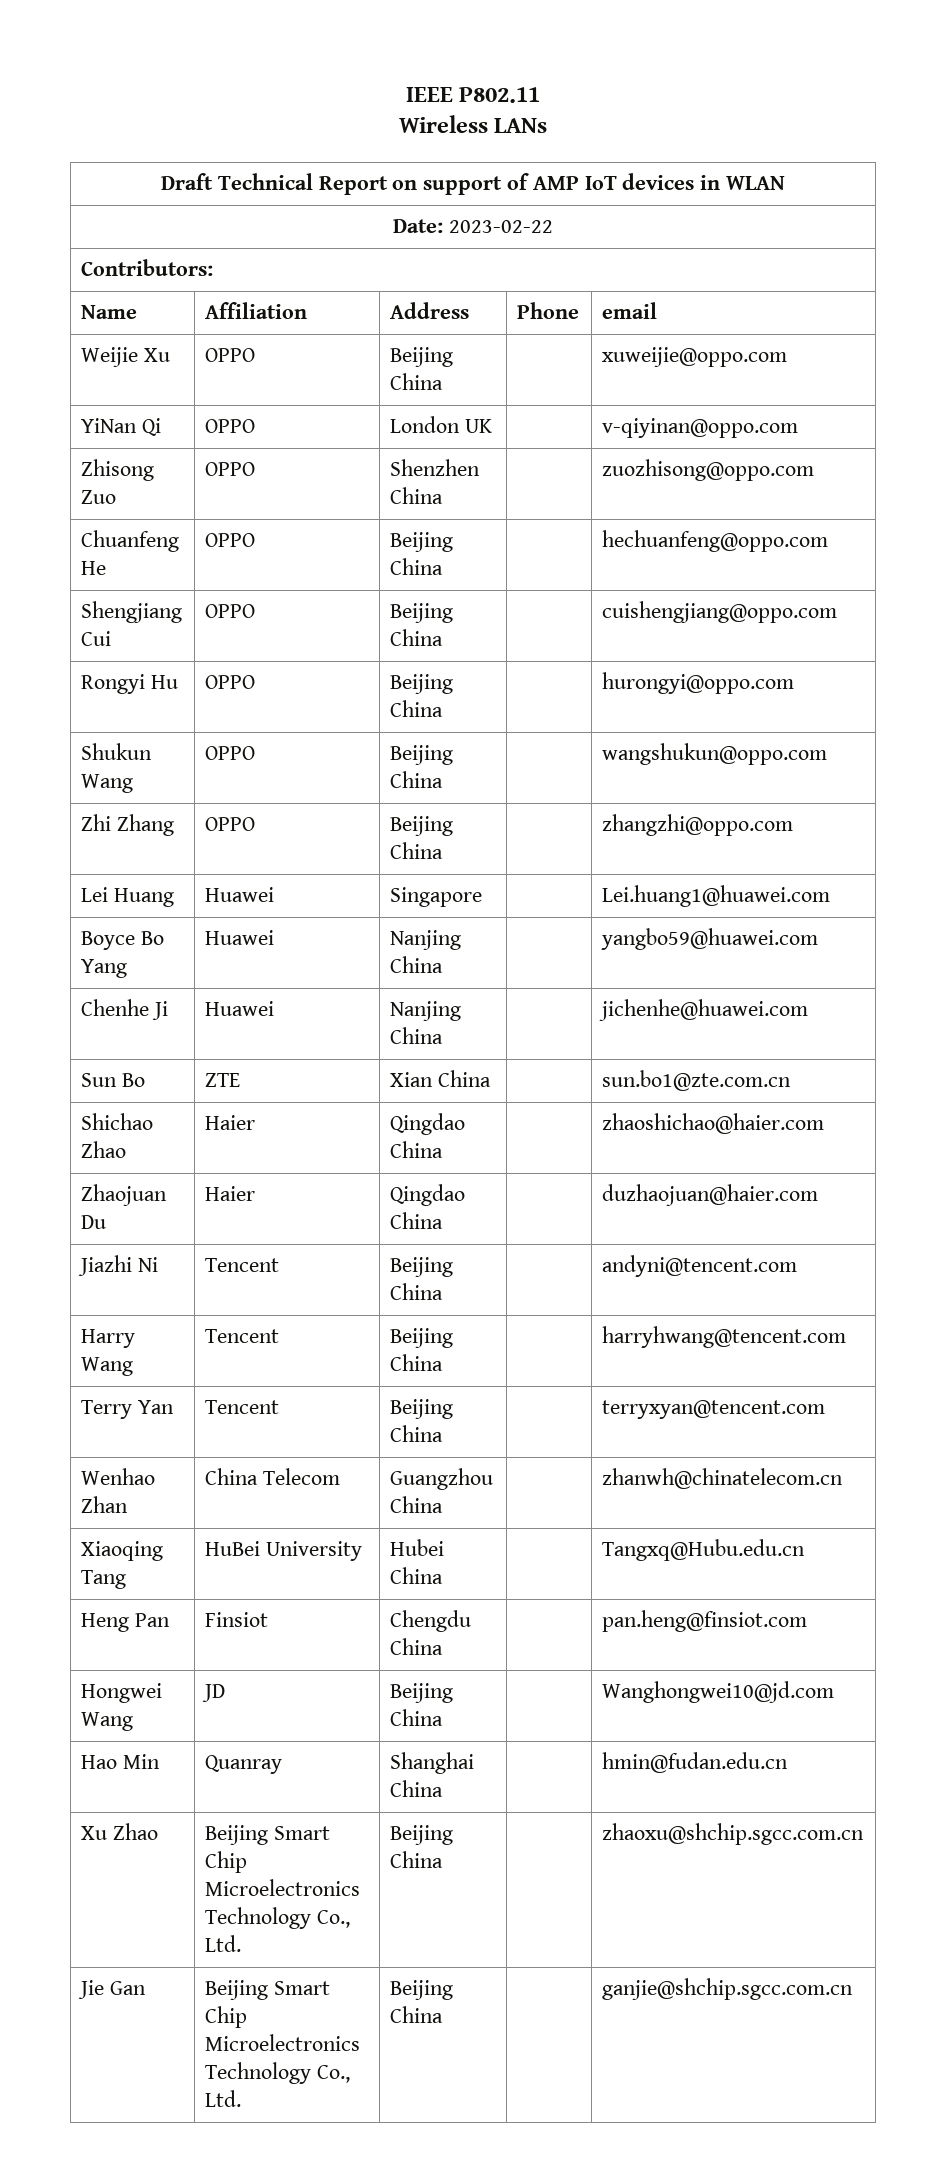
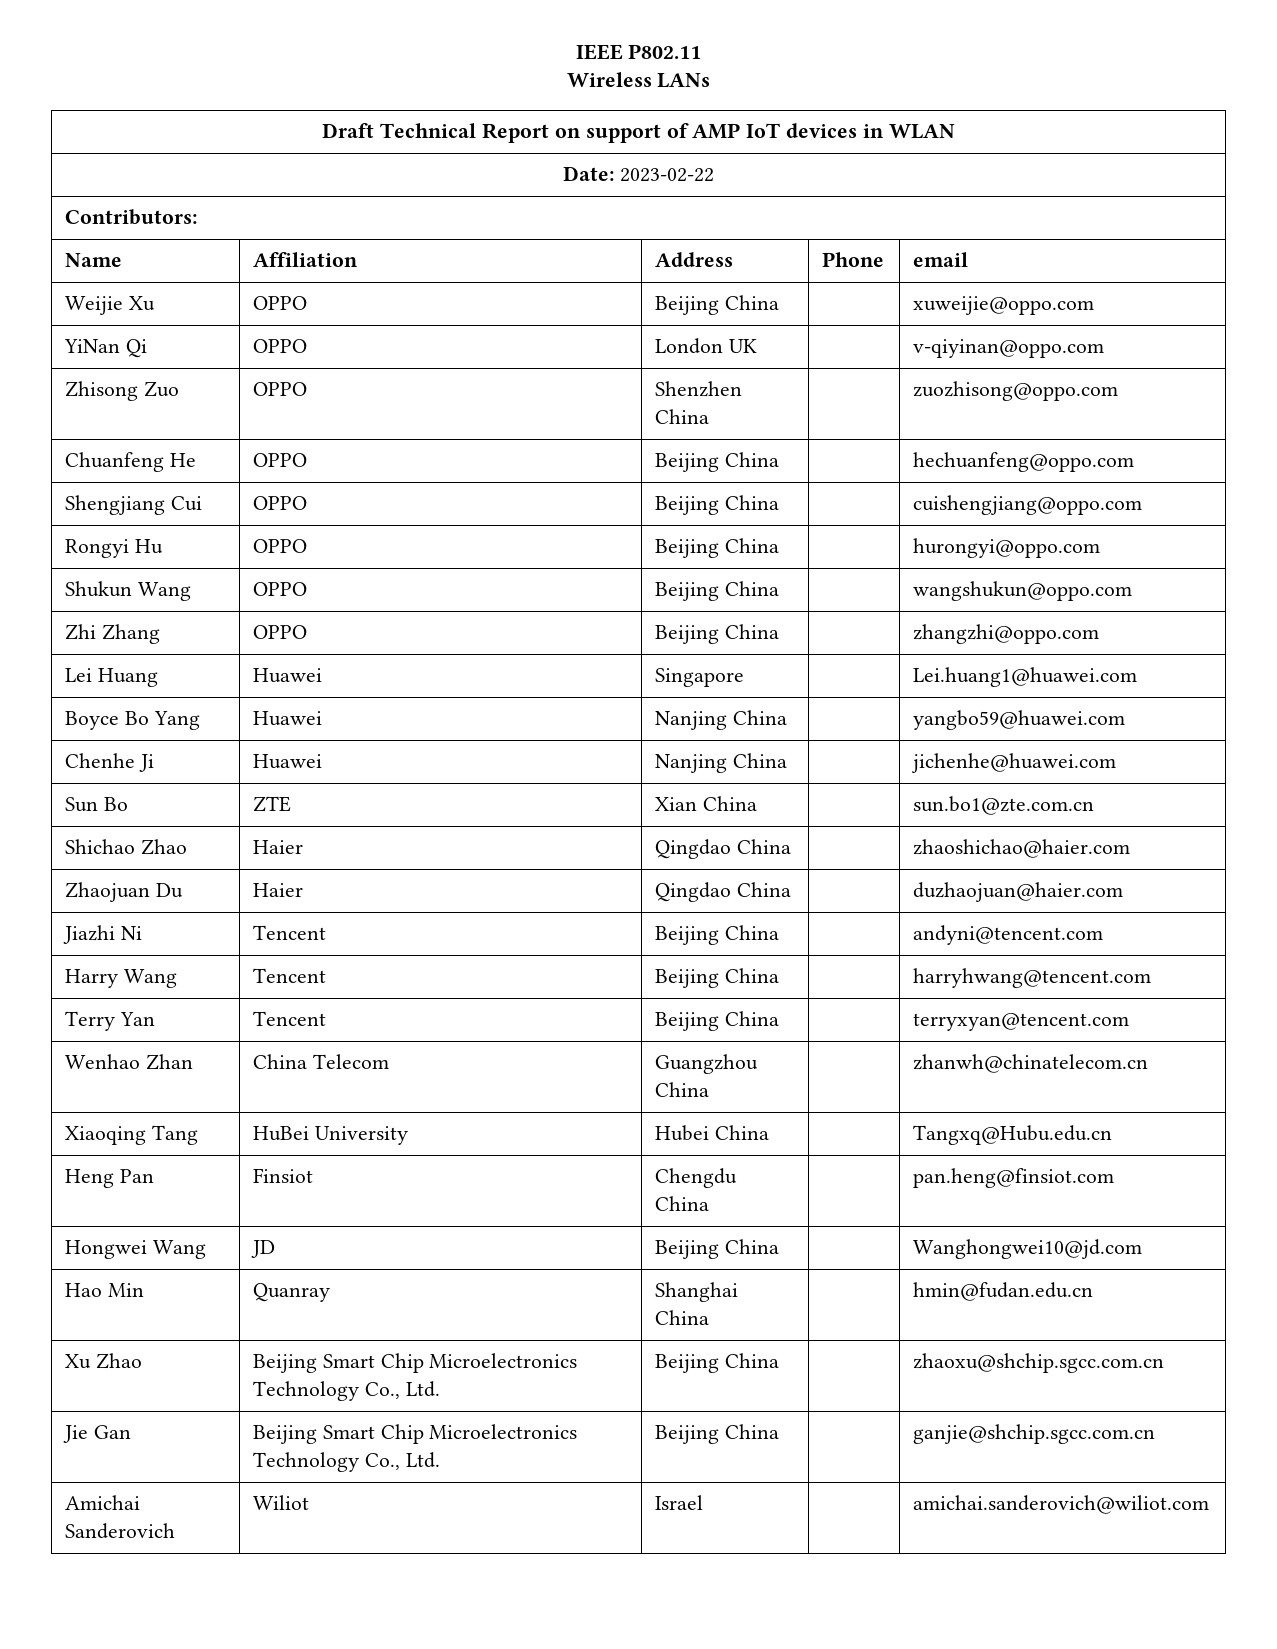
+ Amichai Sanderovich | Wiliot | Israel | | amichai.sanderovich@wiliot.com

